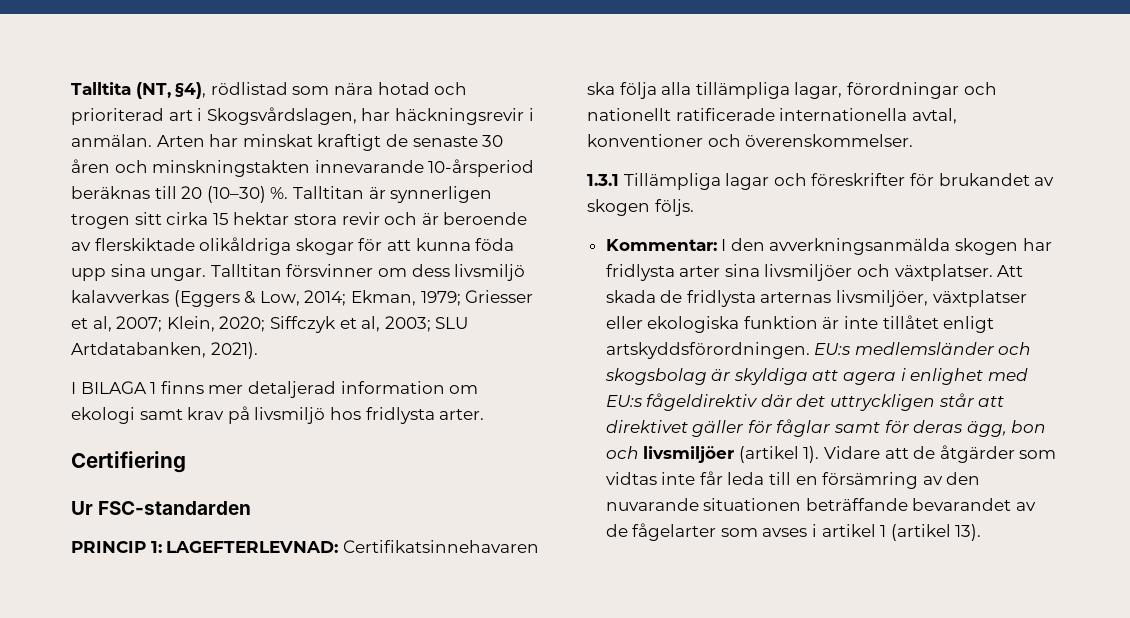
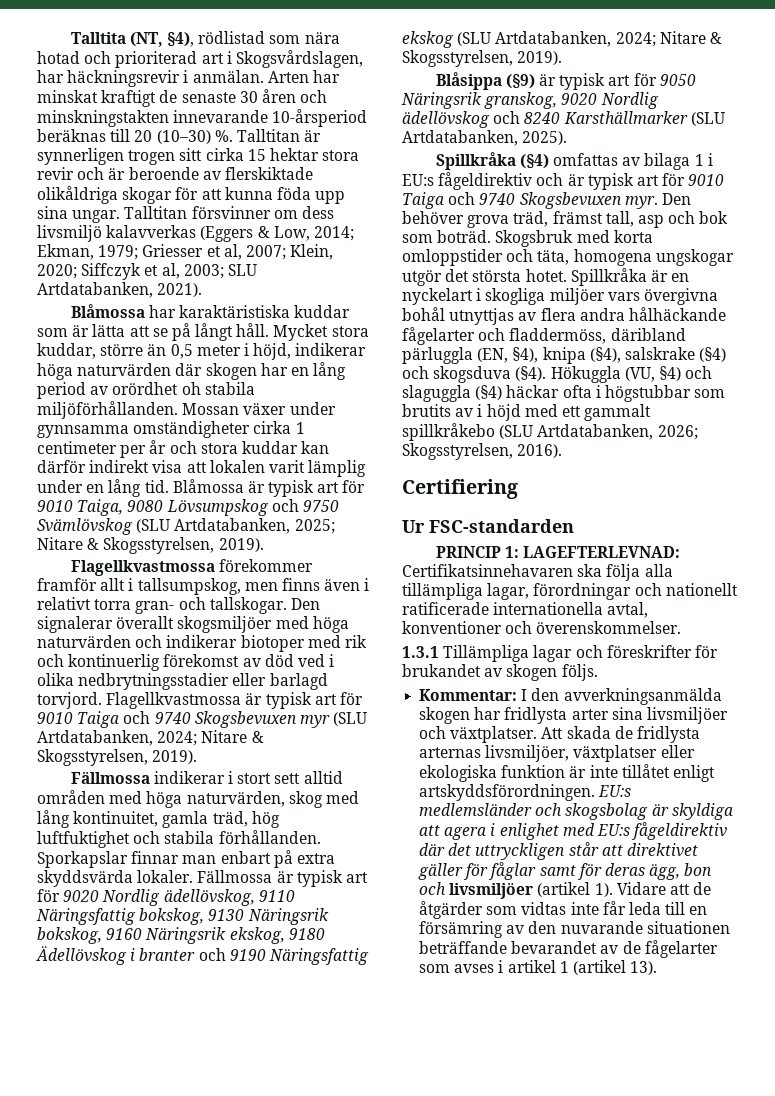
- I BILAGA 1 finns mer detaljerad information om ekologi samt krav på livsmiljö hos fridlysta arter.
+ Blåmossa har karaktäristiska kuddar som är lätta att se på långt håll. Mycket stora kuddar, större än 0,5 meter i höjd, indikerar höga naturvärden där skogen har en lång period av orördhet oh stabila miljöförhållanden. Mossan växer under gynnsamma omständigheter cirka 1 centimeter per år och stora kuddar kan därför indirekt visa att lokalen varit lämplig under en lång tid. Blåmossa är typisk art för 9010 Taiga, 9080 Lövsumpskog och 9750 Svämlövskog (SLU Artdatabanken, 2025; Nitare & Skogsstyrelsen, 2019).
+ Flagellkvastmossa förekommer framför allt i tallsumpskog, men finns även i relativt torra gran- och tallskogar. Den signalerar överallt skogsmiljöer med höga naturvärden och indikerar biotoper med rik och kontinuerlig förekomst av död ved i olika nedbrytningsstadier eller barlagd torvjord. Flagellkvastmossa är typisk art för 9010 Taiga och 9740 Skogsbevuxen myr (SLU Artdatabanken, 2024; Nitare & Skogsstyrelsen, 2019).
+ Fällmossa indikerar i stort sett alltid områden med höga naturvärden, skog med lång kontinuitet, gamla träd, hög luftfuktighet och stabila förhållanden. Sporkapslar finnar man enbart på extra skyddsvärda lokaler. Fällmossa är typisk art för 9020 Nordlig ädellövskog, 9110 Näringsfattig bokskog, 9130 Näringsrik bokskog, 9160 Näringsrik ekskog, 9180 Ädellövskog i branter och 9190 Näringsfattig ekskog (SLU Artdatabanken, 2024; Nitare & Skogsstyrelsen, 2019).
+ Blåsippa (§9) är typisk art för 9050 Näringsrik granskog, 9020 Nordlig ädellövskog och 8240 Karsthällmarker (SLU Artdatabanken, 2025).
+ Spillkråka (§4) omfattas av bilaga 1 i EU:s fågeldirektiv och är typisk art för 9010 Taiga och 9740 Skogsbevuxen myr. Den behöver grova träd, främst tall, asp och bok som boträd. Skogsbruk med korta omloppstider och täta, homogena ungskogar utgör det största hotet. Spillkråka är en nyckelart i skogliga miljöer vars övergivna bohål utnyttjas av flera andra hålhäckande fågelarter och fladdermöss, däribland pärluggla (EN, §4), knipa (§4), salskrake (§4) och skogsduva (§4). Hökuggla (VU, §4) och slaguggla (§4) häckar ofta i högstubbar som brutits av i höjd med ett gammalt spillkråkebo (SLU Artdatabanken, 2026; Skogsstyrelsen, 2016).

